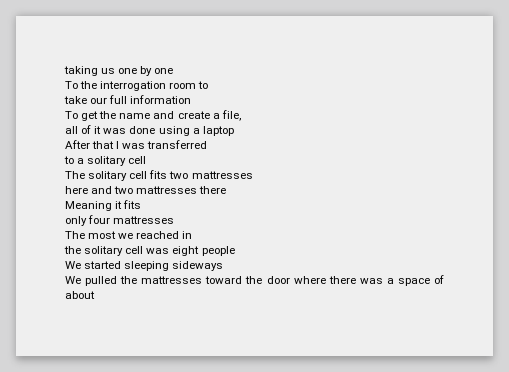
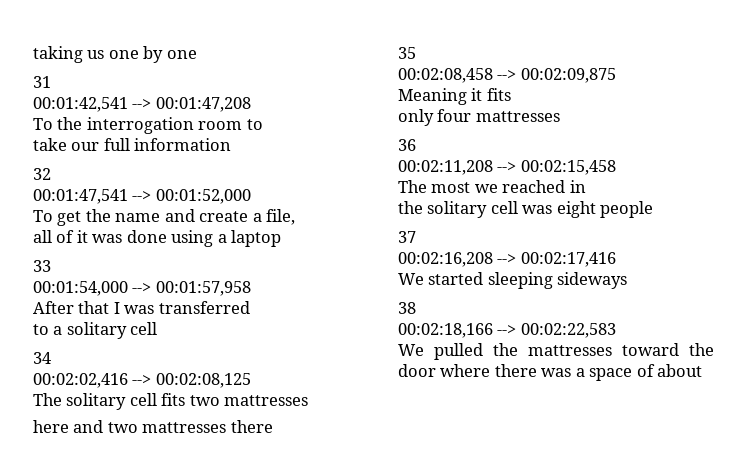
+ 31
+ 00:01:42,541 --> 00:01:47,208
+ 32
+ 00:01:47,541 --> 00:01:52,000
+ 33
+ 00:01:54,000 --> 00:01:57,958
+ 34
+ 00:02:02,416 --> 00:02:08,125
+ 35
+ 00:02:08,458 --> 00:02:09,875
+ 36
+ 00:02:11,208 --> 00:02:15,458
+ 37
+ 00:02:16,208 --> 00:02:17,416
+ 38
+ 00:02:18,166 --> 00:02:22,583

